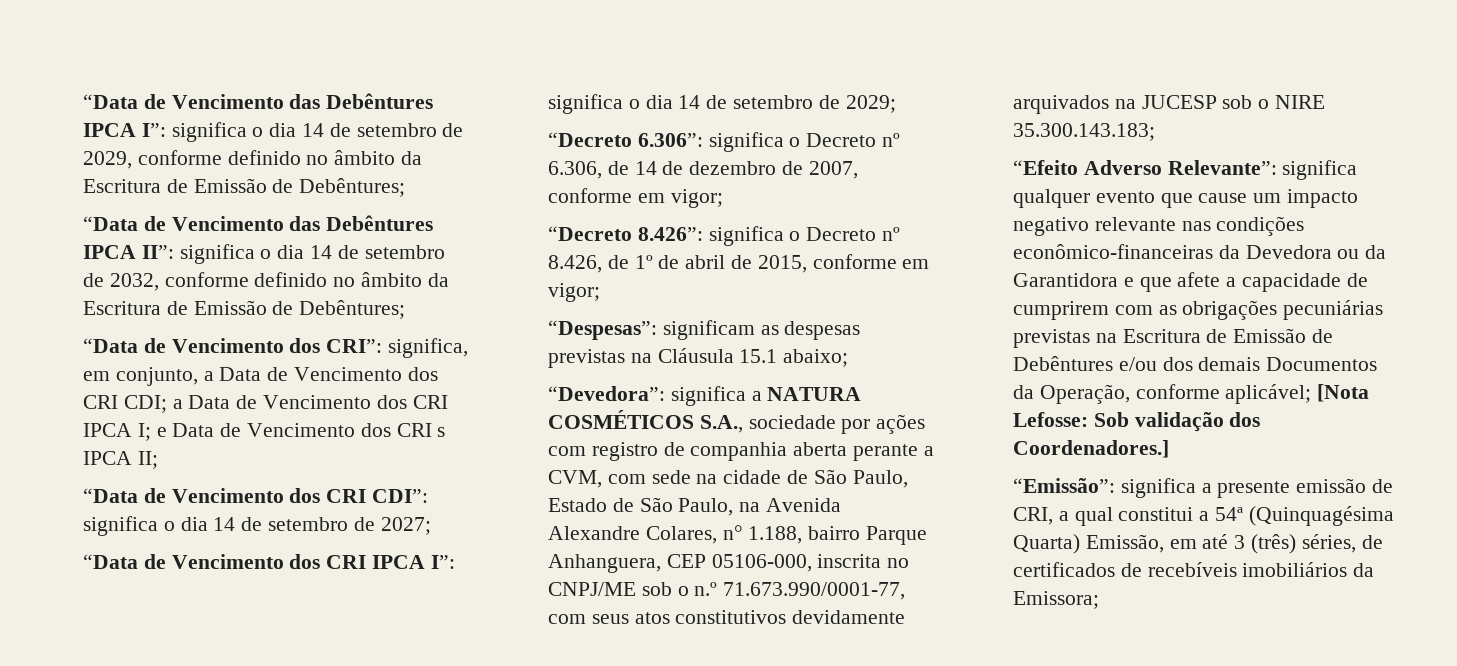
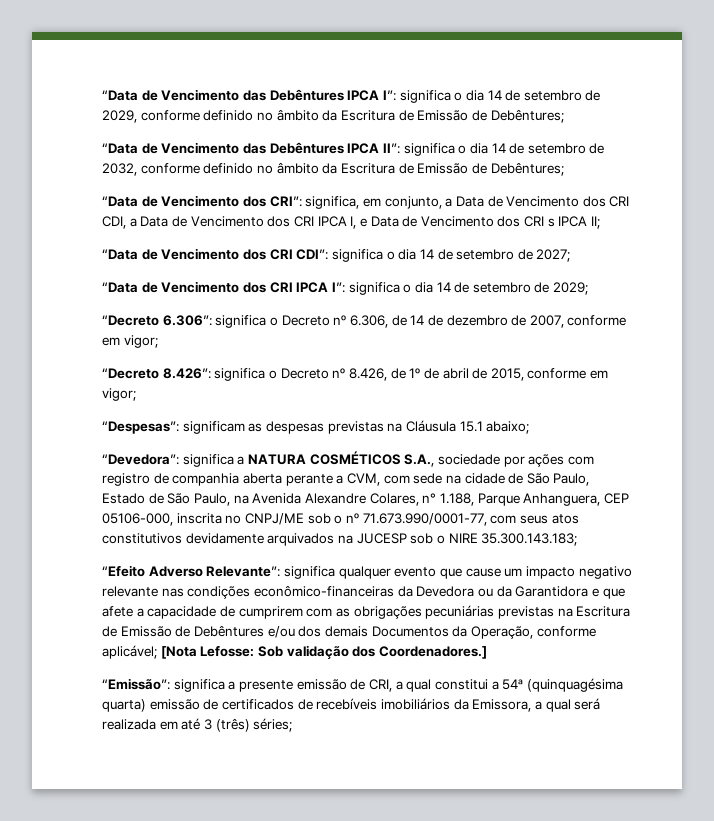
- “Data de Vencimento dos CRI”: significa, em conjunto, a Data de Vencimento dos CRI CDI; a Data de Vencimento dos CRI IPCA I; e Data de Vencimento dos CRI s IPCA II;
+ “Data de Vencimento dos CRI”: significa, em conjunto, a Data de Vencimento dos CRI CDI, a Data de Vencimento dos CRI IPCA I, e Data de Vencimento dos CRI s IPCA II;
- “Devedora”: significa a NATURA COSMÉTICOS S.A., sociedade por ações com registro de companhia aberta perante a CVM, com sede na cidade de São Paulo, Estado de São Paulo, na Avenida Alexandre Colares, n° 1.188, bairro Parque Anhanguera, CEP 05106-000, inscrita no CNPJ/ME sob o n.º 71.673.990/0001-77, com seus atos constitutivos devidamente arquivados na JUCESP sob o NIRE 35.300.143.183;
+ “Devedora”: significa a NATURA COSMÉTICOS S.A., sociedade por ações com registro de companhia aberta perante a CVM, com sede na cidade de São Paulo, Estado de São Paulo, na Avenida Alexandre Colares, n° 1.188, Parque Anhanguera, CEP 05106-000, inscrita no CNPJ/ME sob o nº 71.673.990/0001-77, com seus atos constitutivos devidamente arquivados na JUCESP sob o NIRE 35.300.143.183;
- “Emissão”: significa a presente emissão de CRI, a qual constitui a 54ª (Quinquagésima Quarta) Emissão, em até 3 (três) séries, de certificados de recebíveis imobiliários da Emissora;
+ “Emissão”: significa a presente emissão de CRI, a qual constitui a 54ª (quinquagésima quarta) emissão de certificados de recebíveis imobiliários da Emissora, a qual será realizada em até 3 (três) séries;

